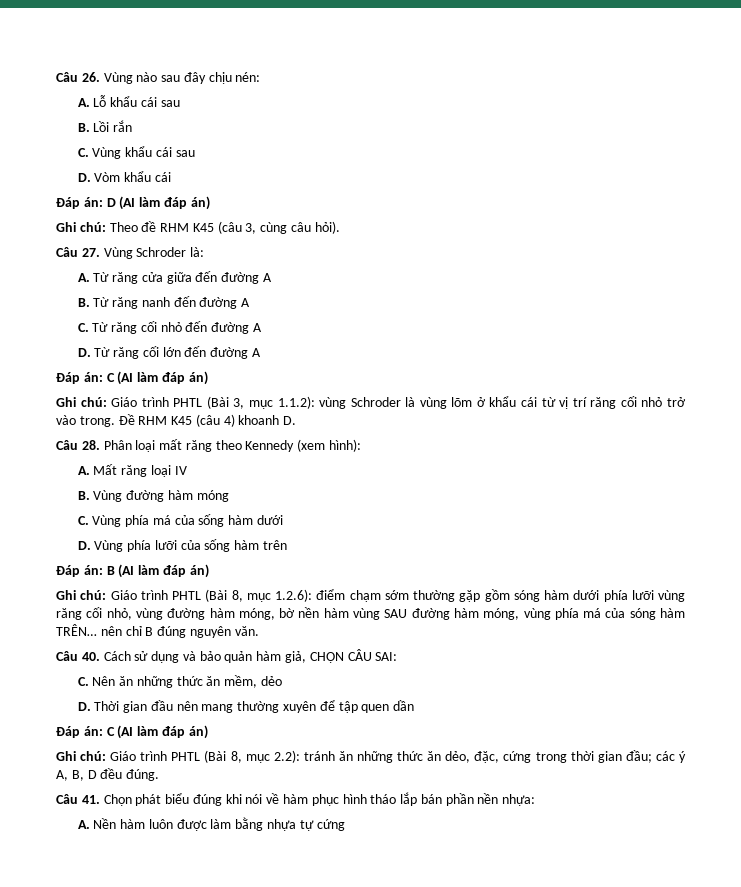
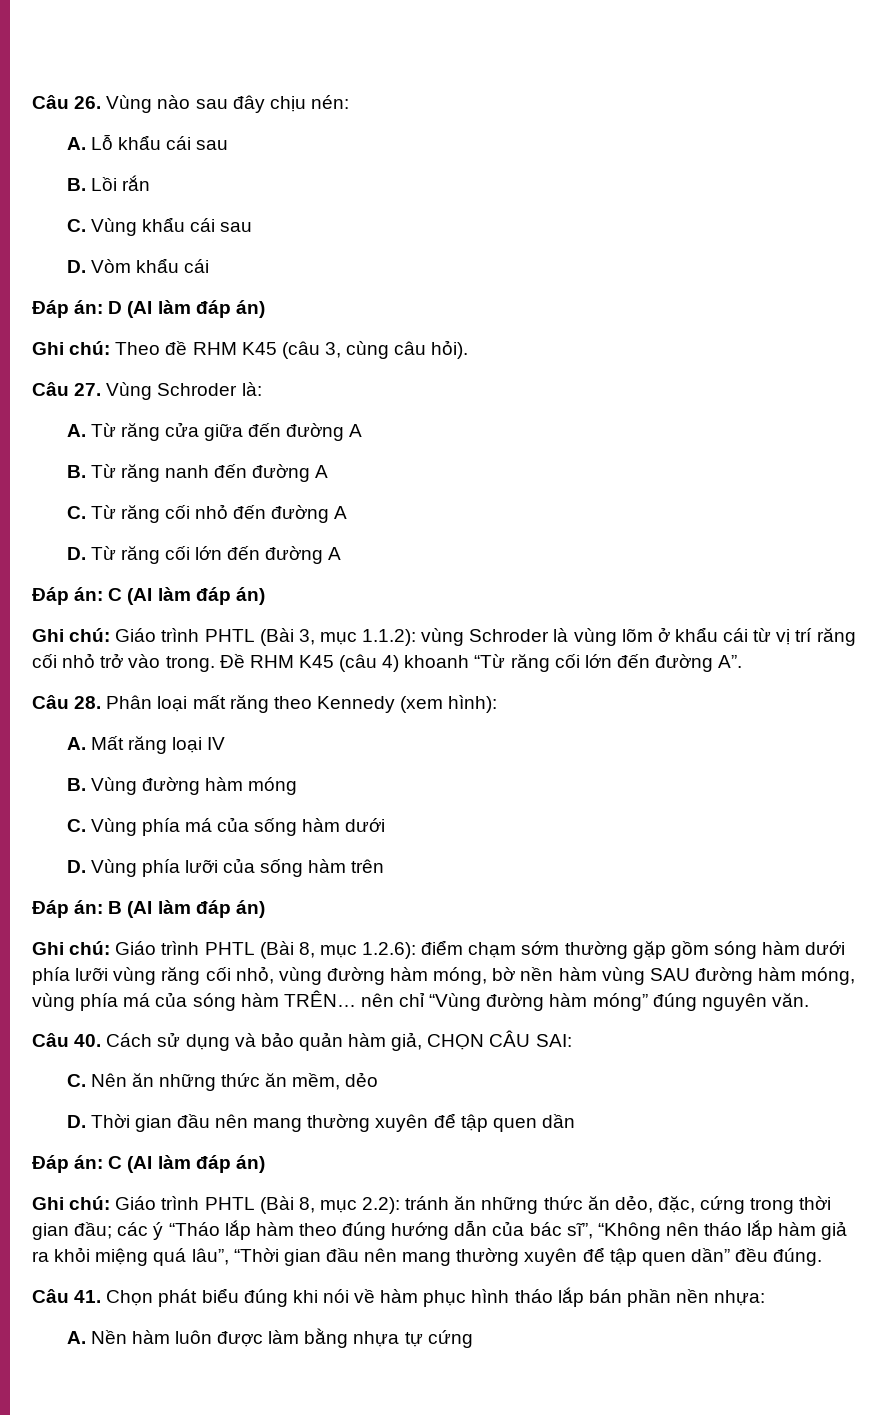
- Đề RHM K45 (câu 4) khoanh D.
+ Đề RHM K45 (câu 4) khoanh “Từ răng cối lớn đến đường A”.
- Ghi chú: Giáo trình PHTL (Bài 8, mục 1.2.6): điểm chạm sớm thường gặp gồm sóng hàm dưới phía lưỡi vùng răng cối nhỏ, vùng đường hàm móng, bờ nền hàm vùng SAU đường hàm móng, vùng phía má của sóng hàm TRÊN… nên chỉ B đúng nguyên văn.
+ Ghi chú: Giáo trình PHTL (Bài 8, mục 1.2.6): điểm chạm sớm thường gặp gồm sóng hàm dưới phía lưỡi vùng răng cối nhỏ, vùng đường hàm móng, bờ nền hàm vùng SAU đường hàm móng, vùng phía má của sóng hàm TRÊN… nên chỉ “Vùng đường hàm móng” đúng nguyên văn.
- Ghi chú: Giáo trình PHTL (Bài 8, mục 2.2): tránh ăn những thức ăn dẻo, đặc, cứng trong thời gian đầu; các ý A, B, D đều đúng.
+ Ghi chú: Giáo trình PHTL (Bài 8, mục 2.2): tránh ăn những thức ăn dẻo, đặc, cứng trong thời gian đầu; các ý “Tháo lắp hàm theo đúng hướng dẫn của bác sĩ”, “Không nên tháo lắp hàm giả ra khỏi miệng quá lâu”, “Thời gian đầu nên mang thường xuyên để tập quen dần” đều đúng.

